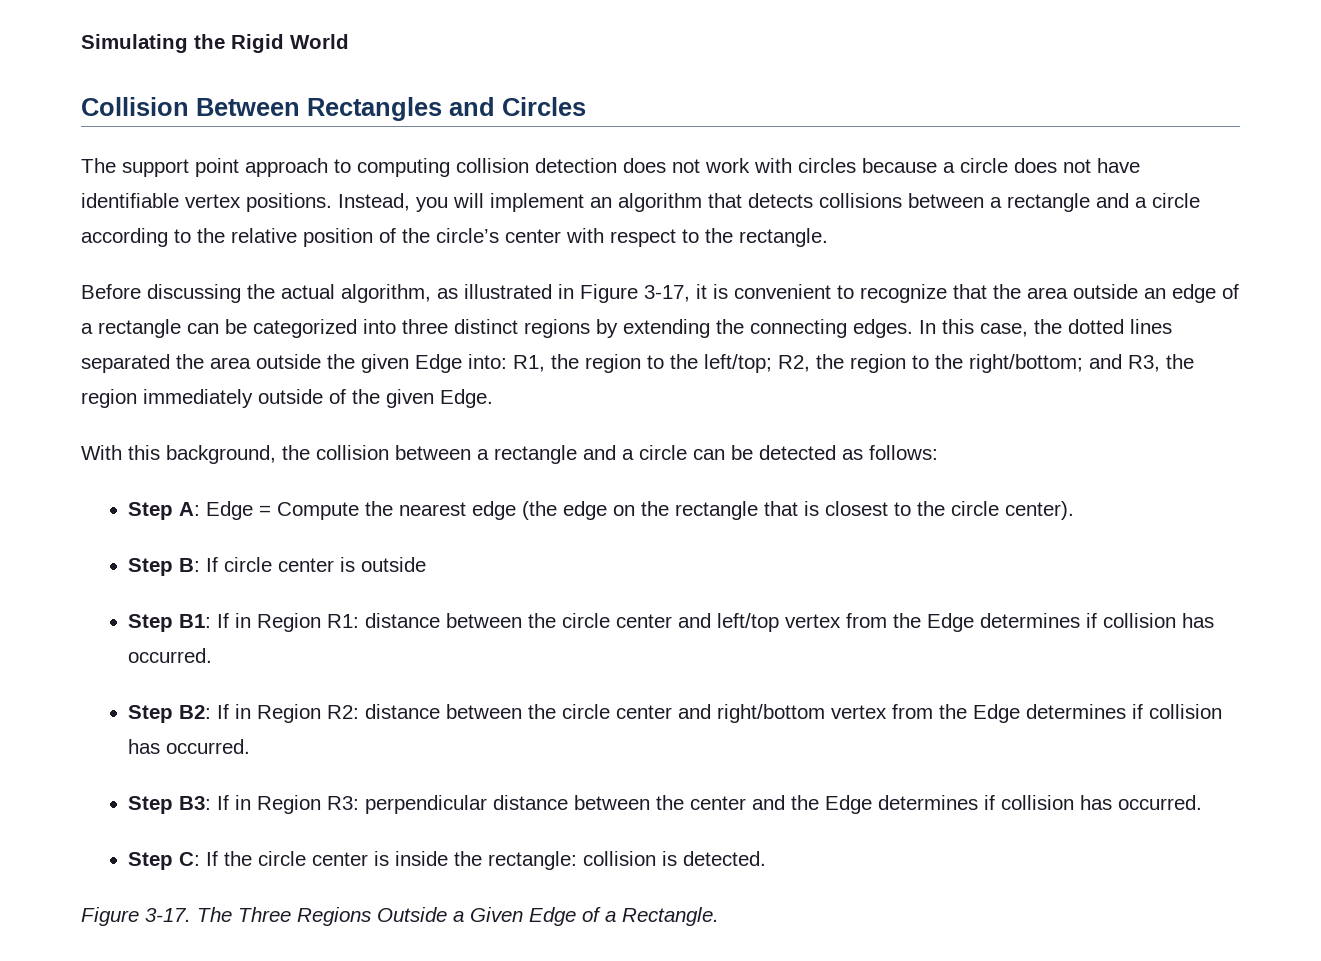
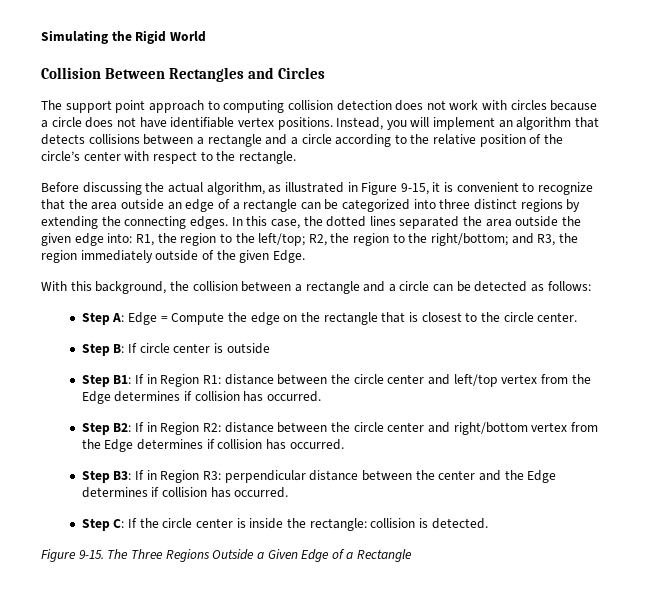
- Before discussing the actual algorithm, as illustrated in Figure 3-17, it is convenient to recognize that the area outside an edge of a rectangle can be categorized into three distinct regions by extending the connecting edges.
+ Before discussing the actual algorithm, as illustrated in Figure 9-15, it is convenient to recognize that the area outside an edge of a rectangle can be categorized into three distinct regions by extending the connecting edges.
- In this case, the dotted lines separated the area outside the given Edge into: R1, the region to the left/top; R2, the region to the right/bottom; and R3, the region immediately outside of the given Edge.
+ In this case, the dotted lines separated the area outside the given edge into: R1, the region to the left/top; R2, the region to the right/bottom; and R3, the region immediately outside of the given Edge.
- Step A: Edge = Compute the nearest edge (the edge on the rectangle that is closest to the circle center).
+ Step A: Edge = Compute the edge on the rectangle that is closest to the circle center.
- Figure 3-17.
+ Figure 9-15.
- The Three Regions Outside a Given Edge of a Rectangle.
+ The Three Regions Outside a Given Edge of a Rectangle

